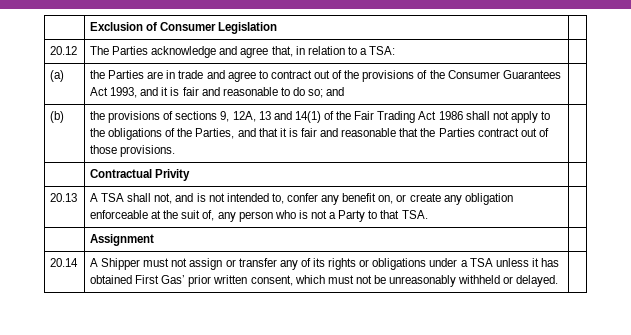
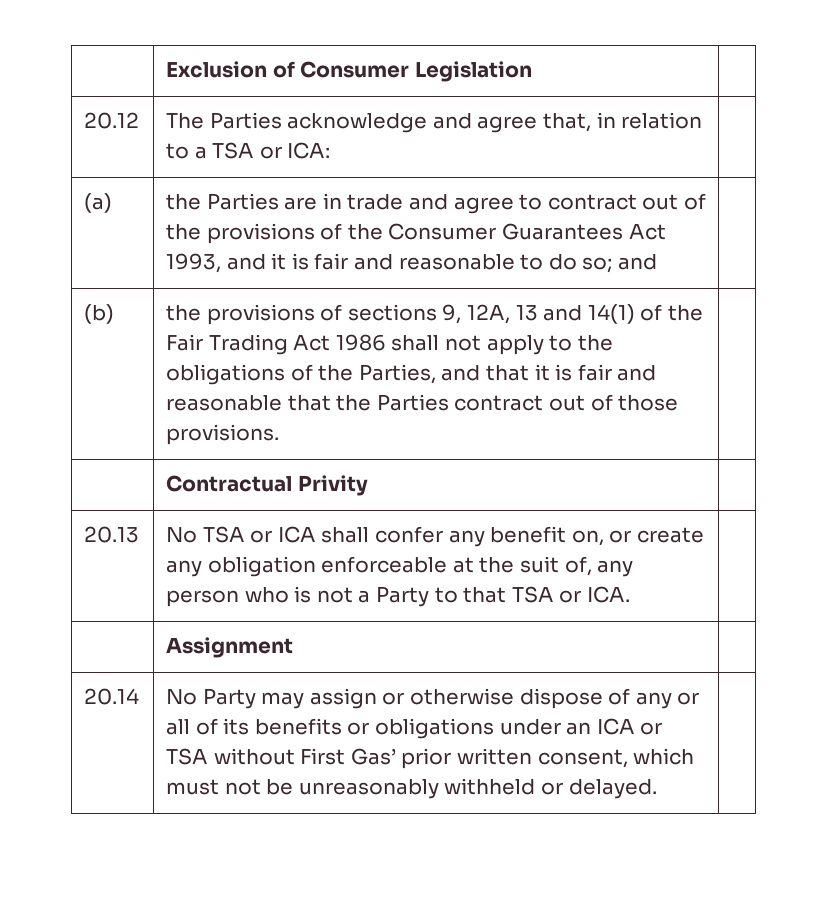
- 20.12 | The Parties acknowledge and agree that, in relation to a TSA: |
+ 20.12 | The Parties acknowledge and agree that, in relation to a TSA or ICA: |
- 20.13 | A TSA shall not, and is not intended to, confer any benefit on, or create any obligation enforceable at the suit of, any person who is not a Party to that TSA. |
+ 20.13 | No TSA or ICA shall confer any benefit on, or create any obligation enforceable at the suit of, any person who is not a Party to that TSA or ICA. |
- 20.14 | A Shipper must not assign or transfer any of its rights or obligations under a TSA unless it has obtained First Gas’ prior written consent, which must not be unreasonably withheld or delayed. |
+ 20.14 | No Party may assign or otherwise dispose of any or all of its benefits or obligations under an ICA or TSA without First Gas’ prior written consent, which must not be unreasonably withheld or delayed. |

